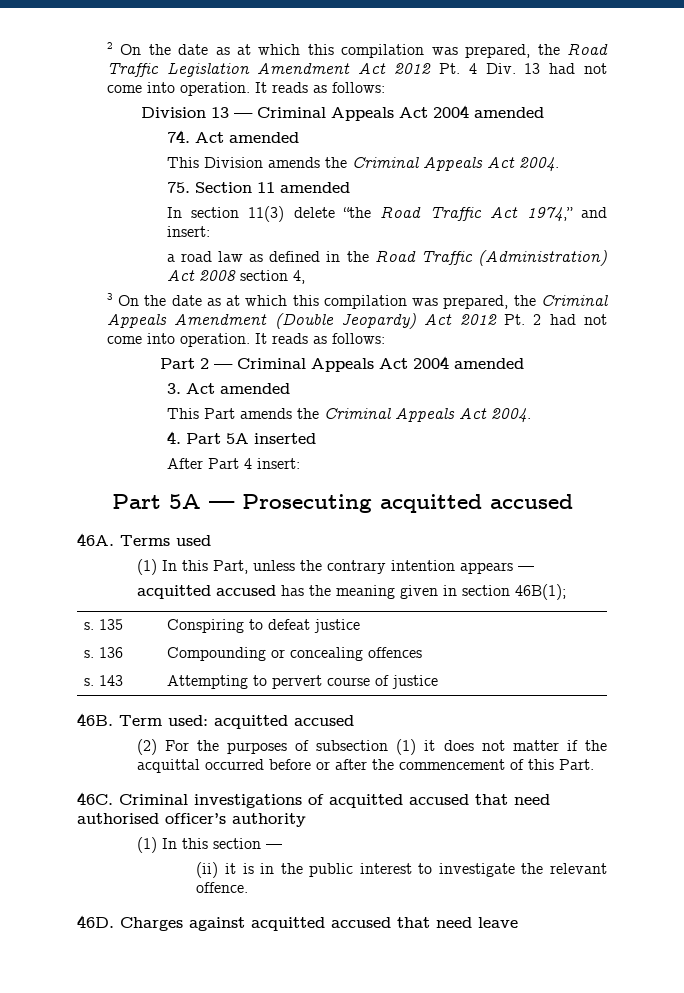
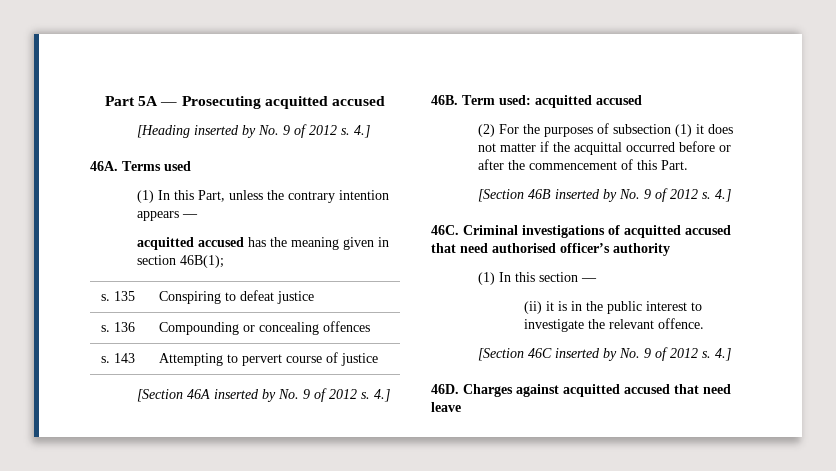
- 2 On the date as at which this compilation was prepared, the Road Traffic Legislation Amendment Act 2012 Pt. 4 Div. 13 had not come into operation. It reads as follows:
- Division 13 — Criminal Appeals Act 2004 amended
- 74. Act amended
- This Division amends the Criminal Appeals Act 2004.
- 75. Section 11 amended
- In section 11(3) delete “the Road Traffic Act 1974,” and insert:
- a road law as defined in the Road Traffic (Administration) Act 2008 section 4,
- 3 On the date as at which this compilation was prepared, the Criminal Appeals Amendment (Double Jeopardy) Act 2012 Pt. 2 had not come into operation. It reads as follows:
- Part 2 — Criminal Appeals Act 2004 amended
- 3. Act amended
- This Part amends the Criminal Appeals Act 2004.
- 4. Part 5A inserted
- After Part 4 insert:
+ [Heading inserted by No. 9 of 2012 s. 4.]
+ [Section 46A inserted by No. 9 of 2012 s. 4.]
+ [Section 46B inserted by No. 9 of 2012 s. 4.]
+ [Section 46C inserted by No. 9 of 2012 s. 4.]

